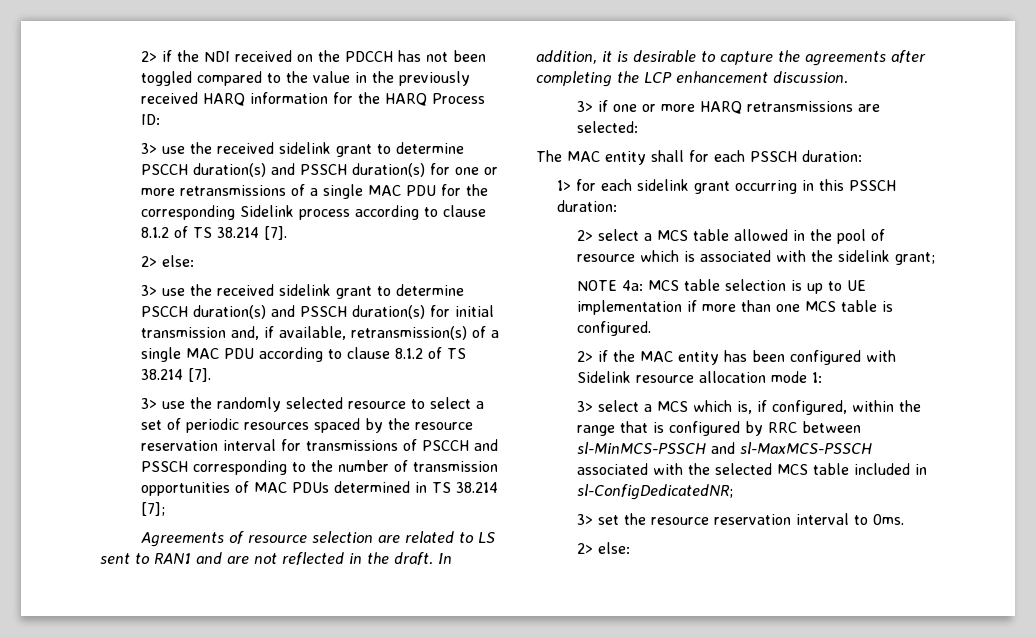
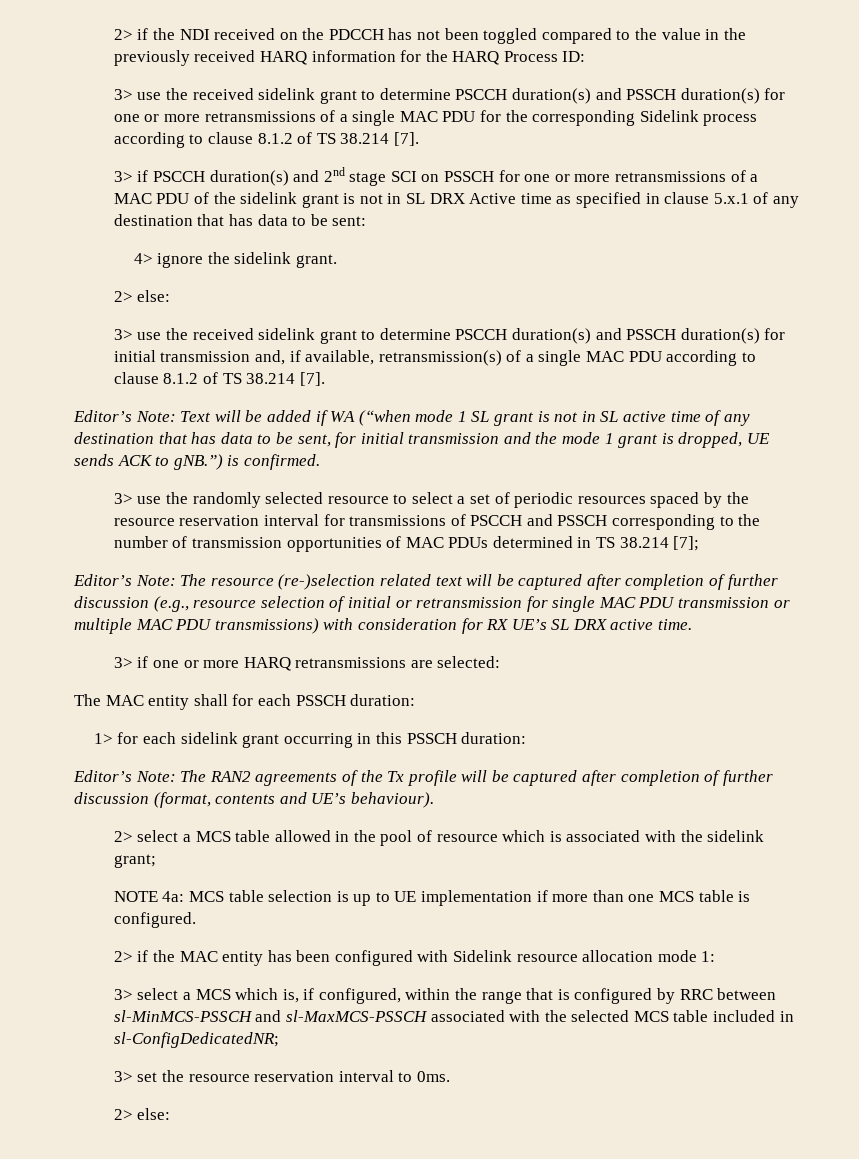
+ 3> if PSCCH duration(s) and 2nd stage SCI on PSSCH for one or more retransmissions of a MAC PDU of the sidelink grant is not in SL DRX Active time as specified in clause 5.x.1 of any destination that has data to be sent:
+ 4> ignore the sidelink grant.
+ Editor’s Note: Text will be added if WA (“when mode 1 SL grant is not in SL active time of any destination that has data to be sent, for initial transmission and the mode 1 grant is dropped, UE sends ACK to gNB.”) is confirmed.
- Agreements of resource selection are related to LS sent to RAN1 and are not reflected in the draft. In addition, it is desirable to capture the agreements after completing the LCP enhancement discussion.
+ Editor’s Note: The resource (re-)selection related text will be captured after completion of further discussion (e.g., resource selection of initial or retransmission for single MAC PDU transmission or multiple MAC PDU transmissions) with consideration for RX UE’s SL DRX active time.
+ Editor’s Note: The RAN2 agreements of the Tx profile will be captured after completion of further discussion (format, contents and UE’s behaviour).

